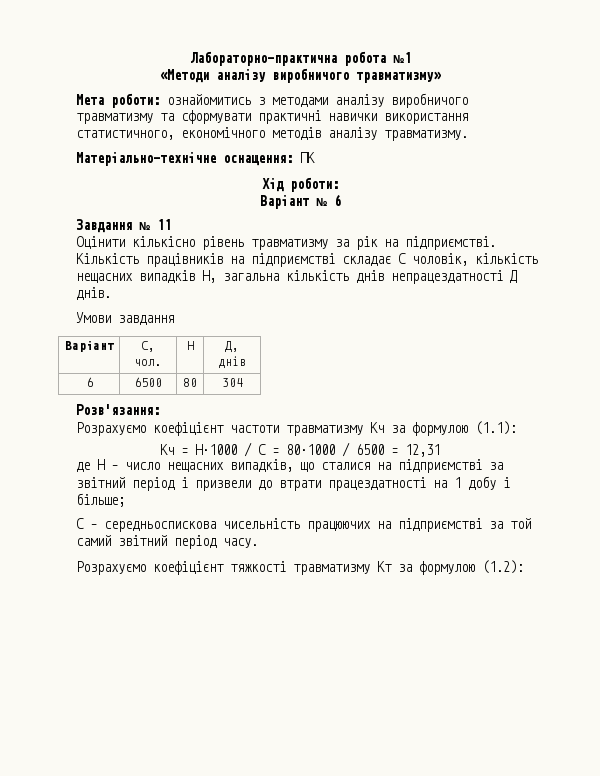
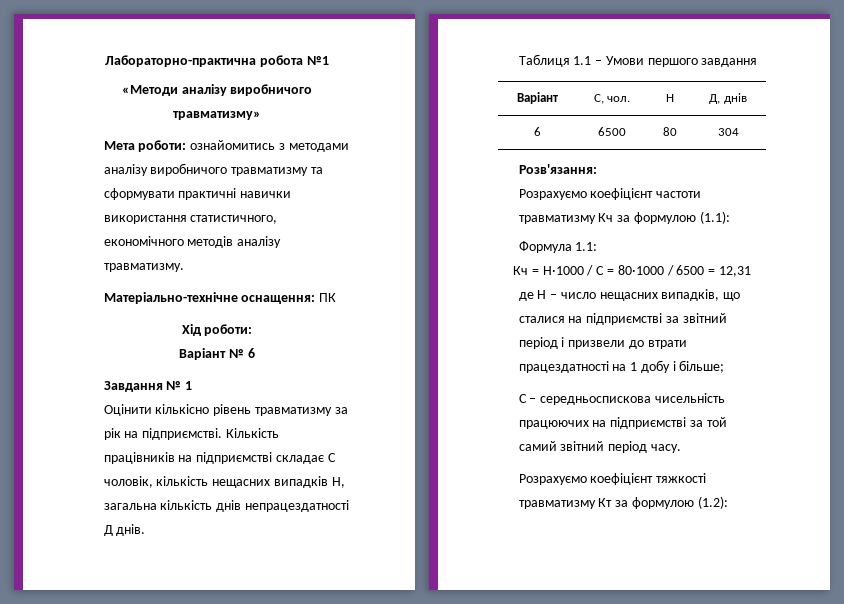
- Завдання № 11
+ Завдання № 1
- Умови завдання
+ Таблиця 1.1 – Умови першого завдання
+ Формула 1.1:

